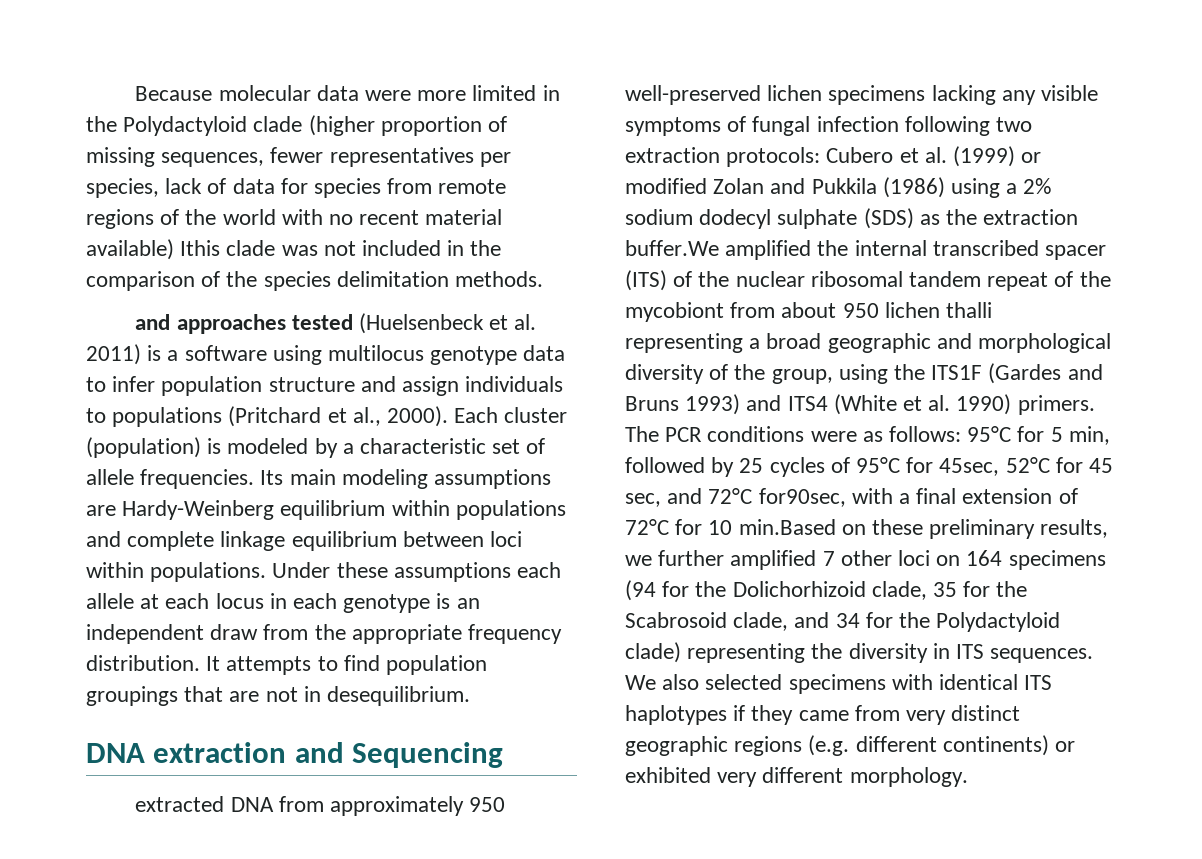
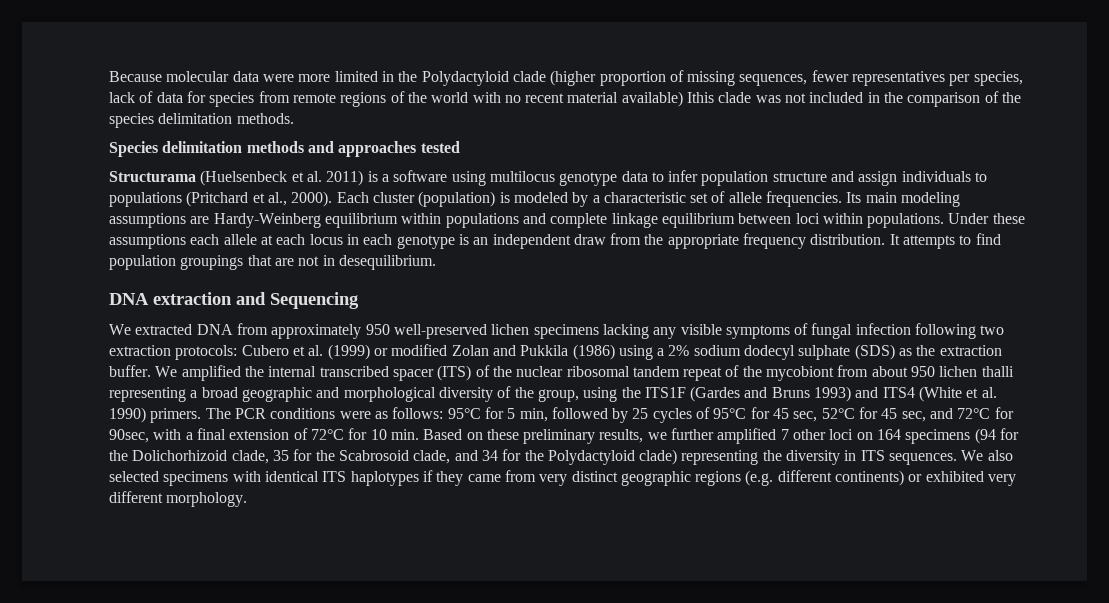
- and approaches tested (Huelsenbeck et al. 2011) is a software using multilocus genotype data to infer population structure and assign individuals to populations (Pritchard et al., 2000).
+ Species delimitation methods and approaches tested
+ Structurama (Huelsenbeck et al. 2011) is a software using multilocus genotype data to infer population structure and assign individuals to populations (Pritchard et al., 2000).
- extracted DNA from approximately 950 well-preserved lichen specimens lacking any visible symptoms of fungal infection following two extraction protocols:
+ We extracted DNA from approximately 950 well-preserved lichen specimens lacking any visible symptoms of fungal infection following two extraction protocols:
- Cubero et al. (1999) or modified Zolan and Pukkila (1986) using a 2% sodium dodecyl sulphate (SDS) as the extraction buffer.We amplified the internal transcribed spacer (ITS) of the nuclear ribosomal tandem repeat of the mycobiont from about 950 lichen thalli representing a broad geographic and morphological diversity of the group, using the ITS1F (Gardes and Bruns 1993) and ITS4 (White et al. 1990) primers.
+ Cubero et al. (1999) or modified Zolan and Pukkila (1986) using a 2% sodium dodecyl sulphate (SDS) as the extraction buffer. We amplified the internal transcribed spacer (ITS) of the nuclear ribosomal tandem repeat of the mycobiont from about 950 lichen thalli representing a broad geographic and morphological diversity of the group, using the ITS1F (Gardes and Bruns 1993) and ITS4 (White et al. 1990) primers.
- 95°C for 5 min, followed by 25 cycles of 95°C for 45sec, 52°C for 45 sec, and 72°C for90sec, with a final extension of 72°C for 10 min.Based on these preliminary results, we further amplified 7 other loci on 164 specimens (94 for the Dolichorhizoid clade, 35 for the Scabrosoid clade, and 34 for the Polydactyloid clade) representing the diversity in ITS sequences.
+ 95°C for 5 min, followed by 25 cycles of 95°C for 45 sec, 52°C for 45 sec, and 72°C for 90sec, with a final extension of 72°C for 10 min. Based on these preliminary results, we further amplified 7 other loci on 164 specimens (94 for the Dolichorhizoid clade, 35 for the Scabrosoid clade, and 34 for the Polydactyloid clade) representing the diversity in ITS sequences.

